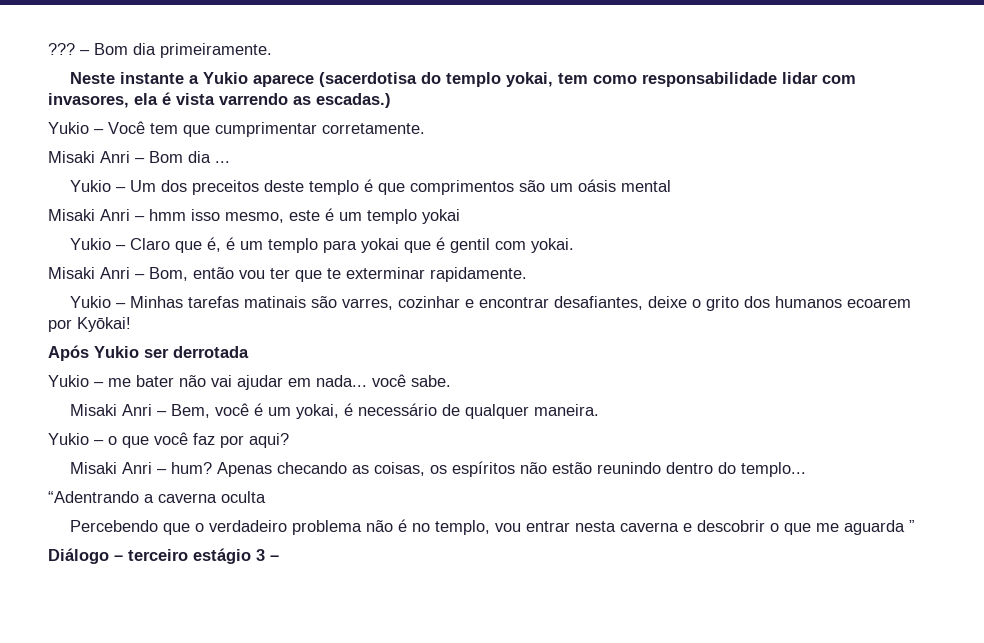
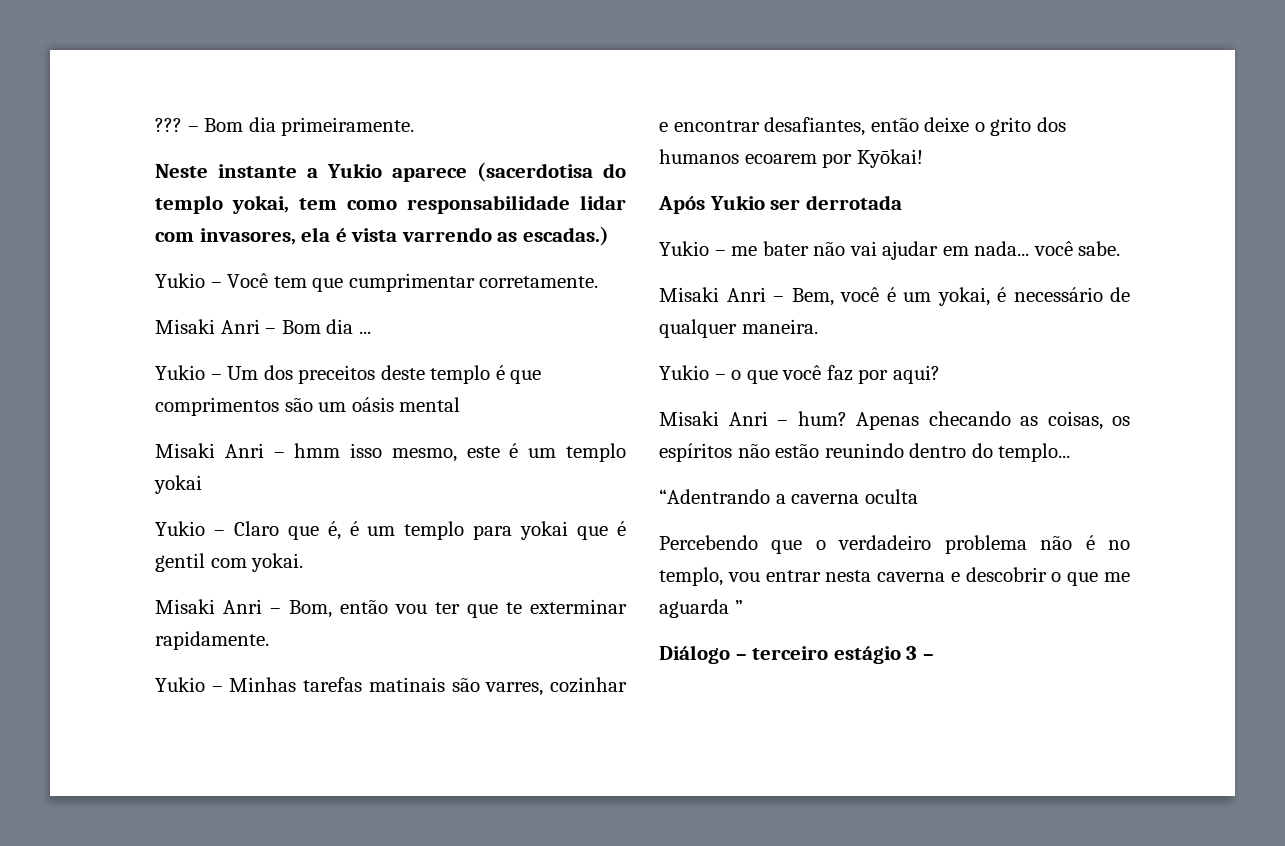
- Yukio – Minhas tarefas matinais são varres, cozinhar e encontrar desafiantes, deixe o grito dos humanos ecoarem por Kyōkai!
+ Yukio – Minhas tarefas matinais são varres, cozinhar e encontrar desafiantes, então deixe o grito dos humanos ecoarem por Kyōkai!

